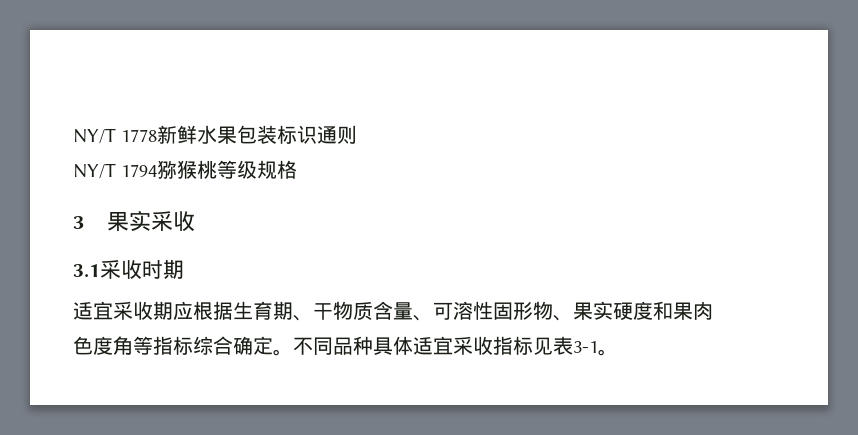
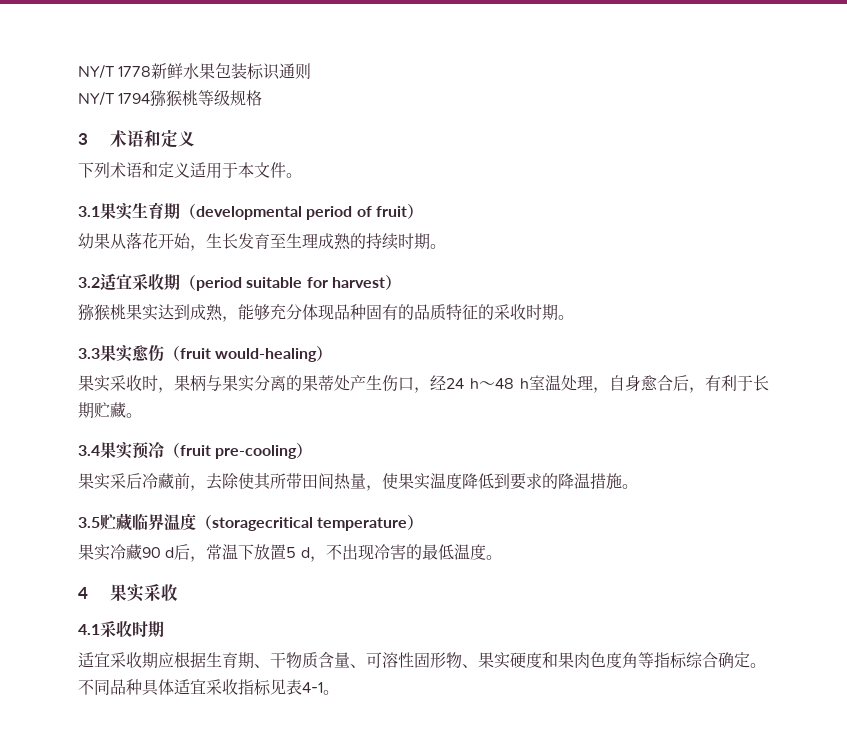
- 3果实采收
+ 3术语和定义
+ 下列术语和定义适用于本文件。
+ 3.1果实生育期（developmental period of fruit）
+ 幼果从落花开始，生长发育至生理成熟的持续时期。
+ 3.2适宜采收期（period suitable for harvest）
+ 猕猴桃果实达到成熟，能够充分体现品种固有的品质特征的采收时期。
+ 3.3果实愈伤（fruit would-healing）
+ 果实采收时，果柄与果实分离的果蒂处产生伤口，经24 h～48 h室温处理，自身愈合后，有利于长期贮藏。
+ 3.4果实预冷（fruit pre-cooling）
+ 果实采后冷藏前，去除使其所带田间热量，使果实温度降低到要求的降温措施。
+ 3.5贮藏临界温度（storagecritical temperature）
+ 果实冷藏90 d后，常温下放置5 d，不出现冷害的最低温度。
+ 4果实采收
- 3.1采收时期
+ 4.1采收时期
- 不同品种具体适宜采收指标见表3-1。
+ 不同品种具体适宜采收指标见表4-1。

